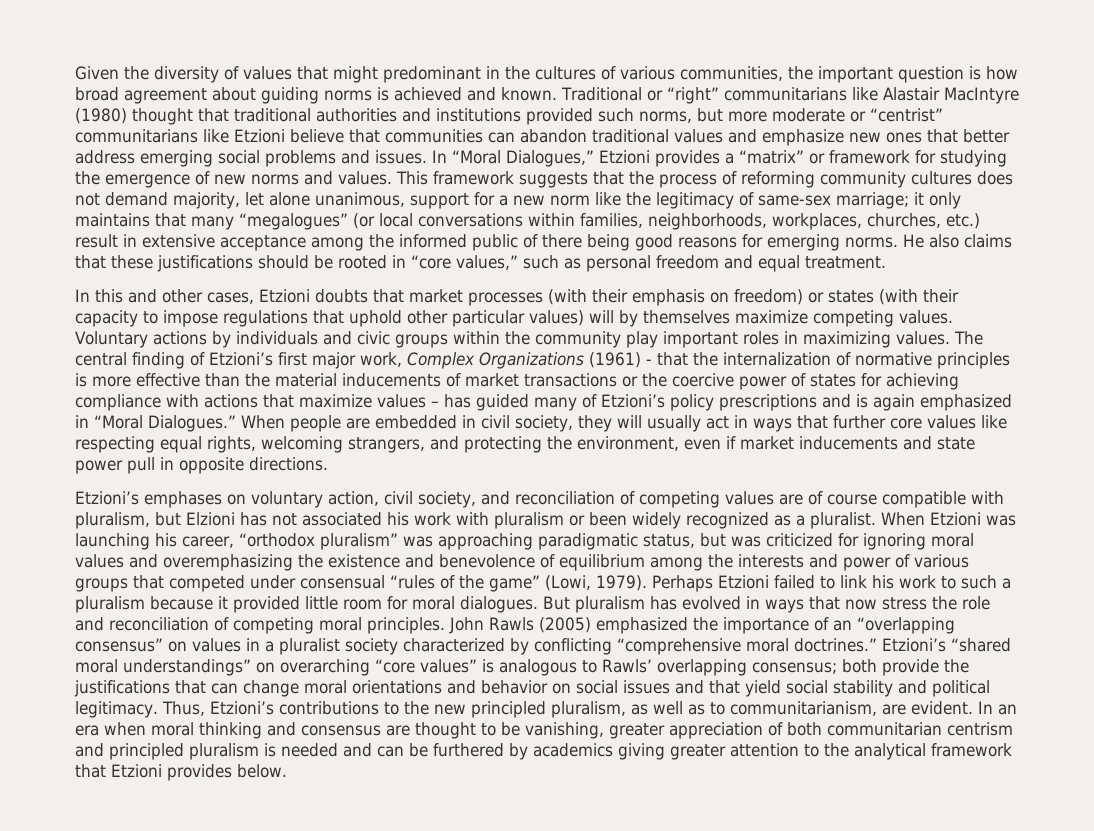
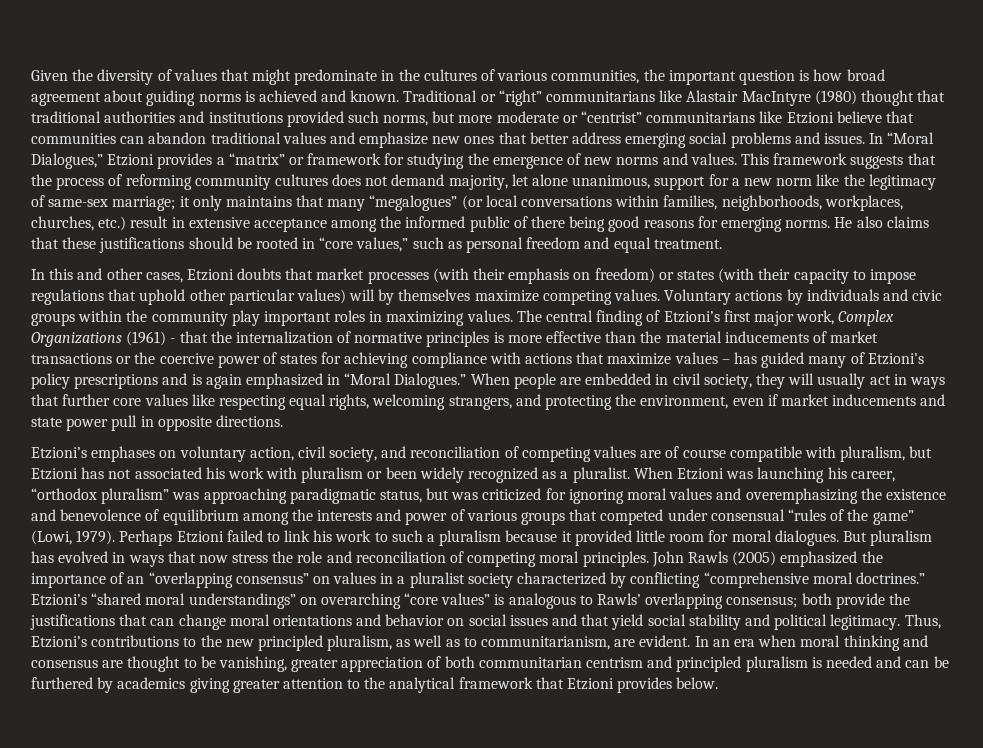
- Given the diversity of values that might predominant in the cultures of various communities, the important question is how broad agreement about guiding norms is achieved and known.
+ Given the diversity of values that might predominate in the cultures of various communities, the important question is how broad agreement about guiding norms is achieved and known.
- Etzioni’s emphases on voluntary action, civil society, and reconciliation of competing values are of course compatible with pluralism, but Elzioni has not associated his work with pluralism or been widely recognized as a pluralist.
+ Etzioni’s emphases on voluntary action, civil society, and reconciliation of competing values are of course compatible with pluralism, but Etzioni has not associated his work with pluralism or been widely recognized as a pluralist.

